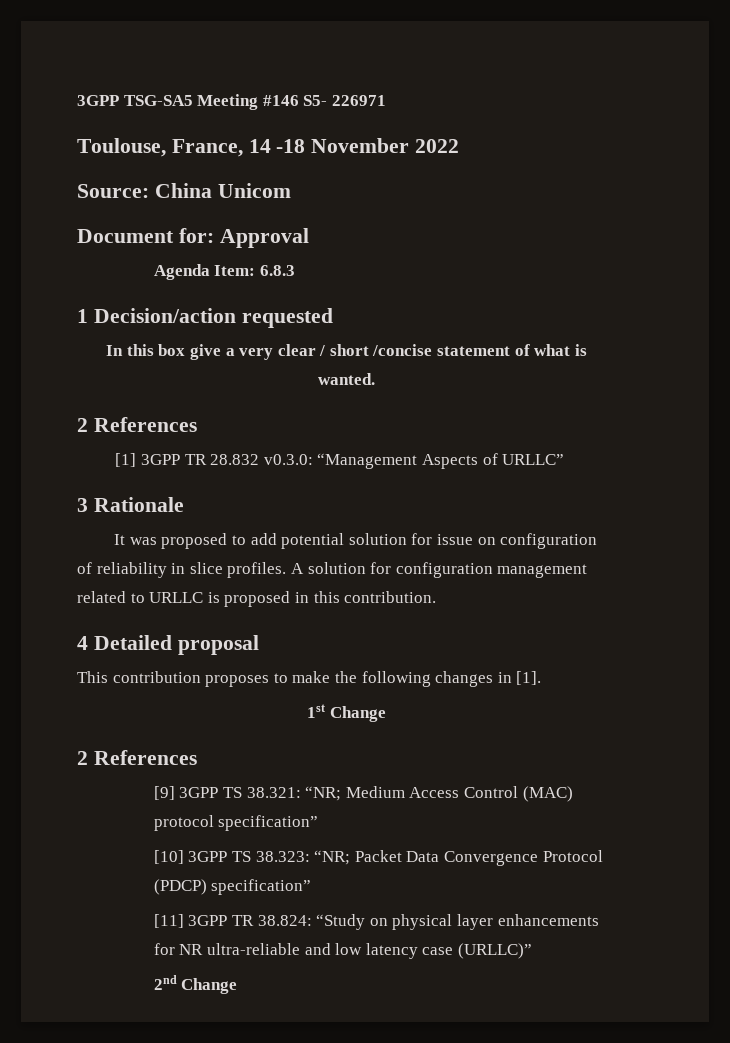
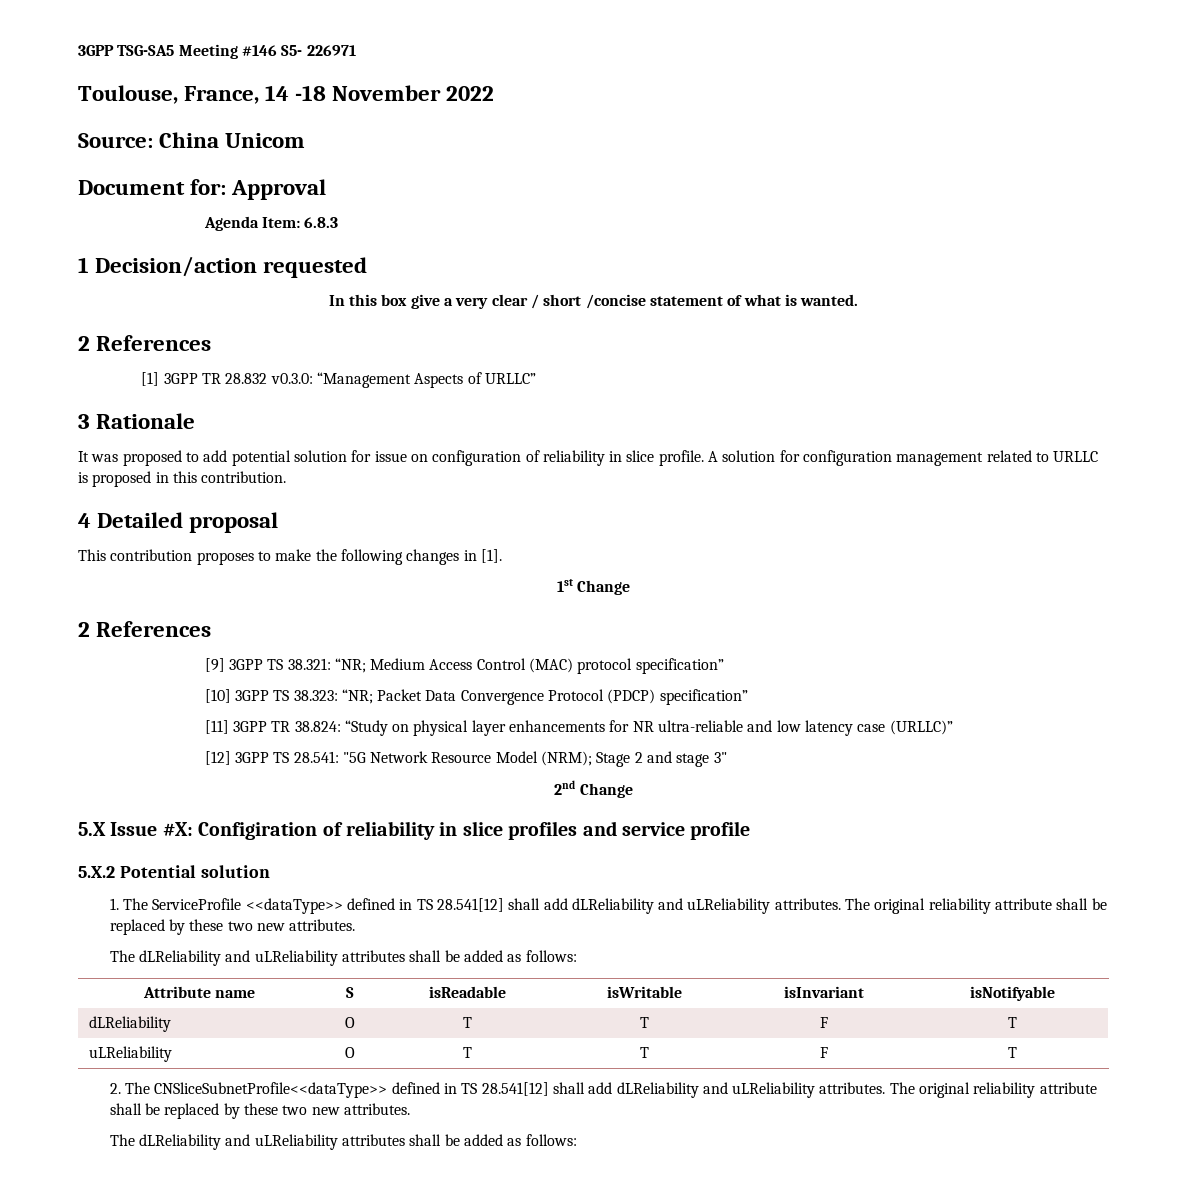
- It was proposed to add potential solution for issue on configuration of reliability in slice profiles.
+ It was proposed to add potential solution for issue on configuration of reliability in slice profile.
+ [12] 3GPP TS 28.541: "5G Network Resource Model (NRM); Stage 2 and stage 3"
  2nd Change
+ 5.X Issue #X: Configiration of reliability in slice profiles and service profile
+ 5.X.2 Potential solution
+ 1. The ServiceProfile <<dataType>> defined in TS 28.541[12] shall add dLReliability and uLReliability attributes. The original reliability attribute shall be replaced by these two new attributes.
+ The dLReliability and uLReliability attributes shall be added as follows:
+ Attribute name | S | isReadable | isWritable | isInvariant | isNotifyable
+ dLReliability | O | T | T | F | T
+ uLReliability | O | T | T | F | T
+ 2. The CNSliceSubnetProfile<<dataType>> defined in TS 28.541[12] shall add dLReliability and uLReliability attributes. The original reliability attribute shall be replaced by these two new attributes.
+ The dLReliability and uLReliability attributes shall be added as follows:

